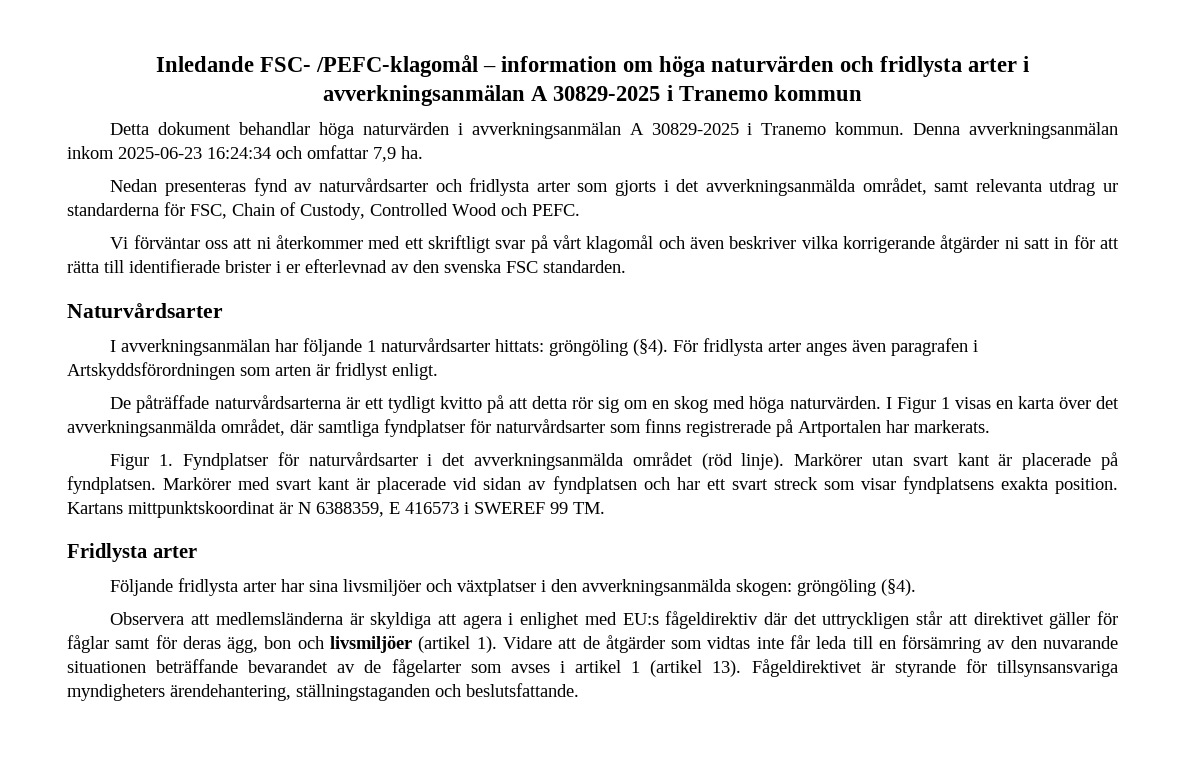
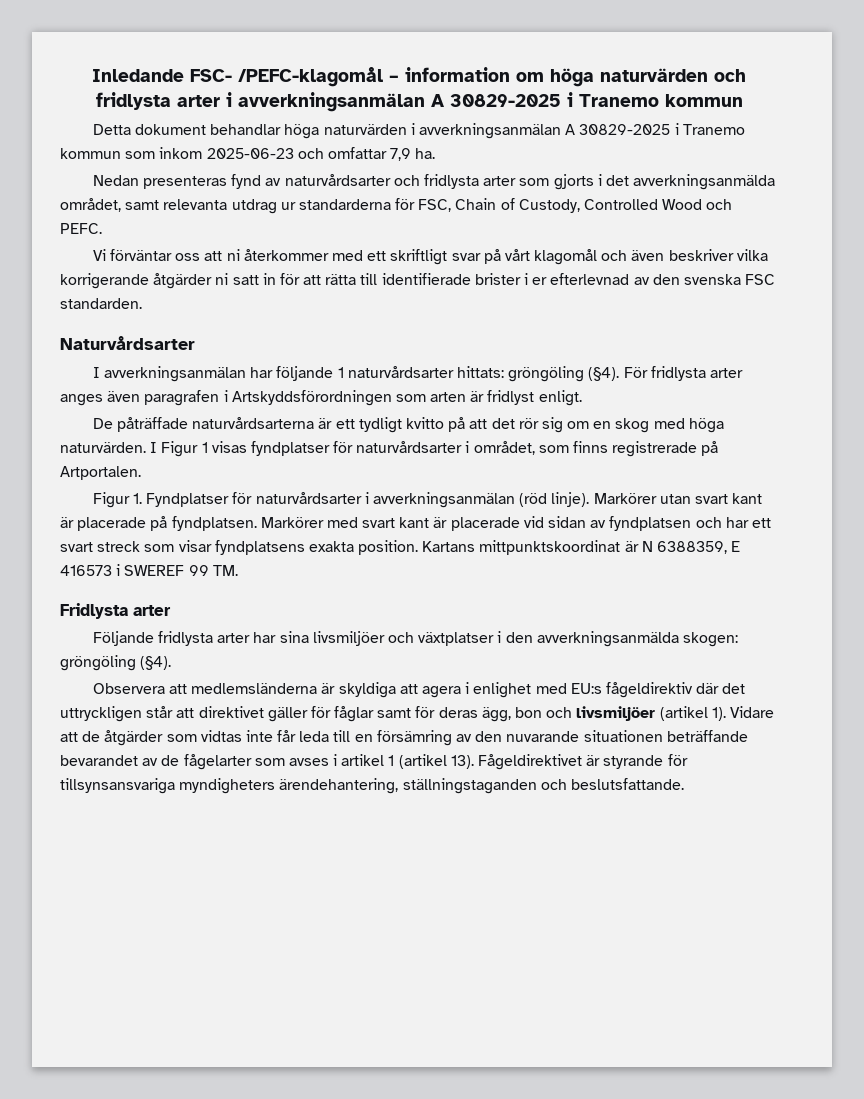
- Detta dokument behandlar höga naturvärden i avverkningsanmälan A 30829-2025 i Tranemo kommun. Denna avverkningsanmälan inkom 2025-06-23 16:24:34 och omfattar 7,9 ha.
+ Detta dokument behandlar höga naturvärden i avverkningsanmälan A 30829-2025 i Tranemo kommun som inkom 2025-06-23 och omfattar 7,9 ha.
- De påträffade naturvårdsarterna är ett tydligt kvitto på att detta rör sig om en skog med höga naturvärden.
+ De påträffade naturvårdsarterna är ett tydligt kvitto på att det rör sig om en skog med höga naturvärden.
- I Figur 1 visas en karta över det avverkningsanmälda området, där samtliga fyndplatser för naturvårdsarter som finns registrerade på Artportalen har markerats.
+ I Figur 1 visas fyndplatser för naturvårdsarter i området, som finns registrerade på Artportalen.
- Figur 1. Fyndplatser för naturvårdsarter i det avverkningsanmälda området (röd linje).
+ Figur 1. Fyndplatser för naturvårdsarter i avverkningsanmälan (röd linje).

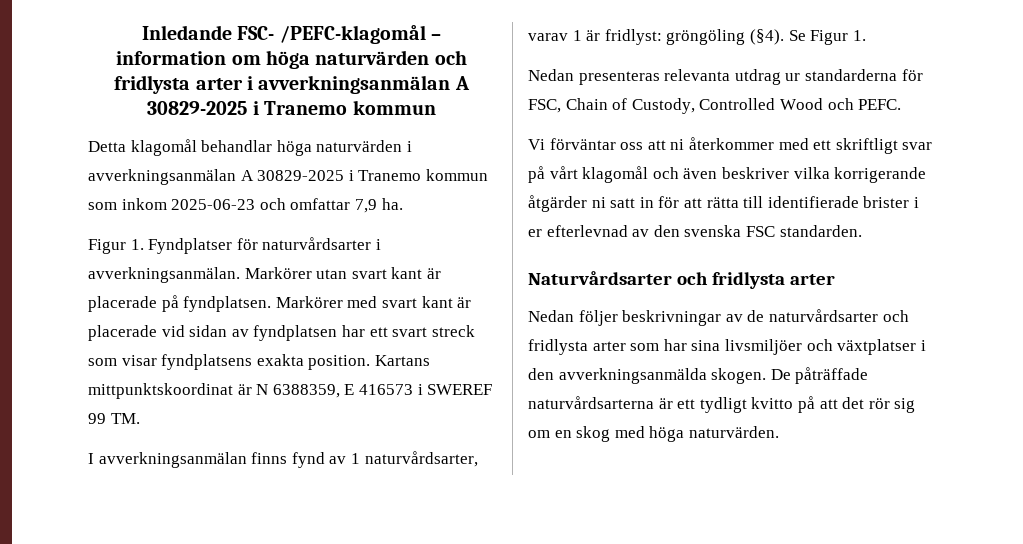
- Detta dokument behandlar höga naturvärden i avverkningsanmälan A 30829-2025 i Tranemo kommun som inkom 2025-06-23 och omfattar 7,9 ha.
+ Detta klagomål behandlar höga naturvärden i avverkningsanmälan A 30829-2025 i Tranemo kommun som inkom 2025-06-23 och omfattar 7,9 ha.
- Nedan presenteras fynd av naturvårdsarter och fridlysta arter som gjorts i det avverkningsanmälda området, samt relevanta utdrag ur standarderna för FSC, Chain of Custody, Controlled Wood och PEFC.
+ Figur 1. Fyndplatser för naturvårdsarter i avverkningsanmälan. Markörer utan svart kant är placerade på fyndplatsen. Markörer med svart kant är placerade vid sidan av fyndplatsen har ett svart streck som visar fyndplatsens exakta position. Kartans mittpunktskoordinat är N 6388359, E 416573 i SWEREF 99 TM.
+ I avverkningsanmälan finns fynd av 1 naturvårdsarter, varav 1 är fridlyst: gröngöling (§4). Se Figur 1.
+ Nedan presenteras relevanta utdrag ur standarderna för FSC, Chain of Custody, Controlled Wood och PEFC.
- Naturvårdsarter
- I avverkningsanmälan har följande 1 naturvårdsarter hittats: gröngöling (§4). För fridlysta arter anges även paragrafen i Artskyddsförordningen som arten är fridlyst enligt.
- De påträffade naturvårdsarterna är ett tydligt kvitto på att det rör sig om en skog med höga naturvärden. I Figur 1 visas fyndplatser för naturvårdsarter i området, som finns registrerade på Artportalen.
- Figur 1. Fyndplatser för naturvårdsarter i avverkningsanmälan (röd linje). Markörer utan svart kant är placerade på fyndplatsen. Markörer med svart kant är placerade vid sidan av fyndplatsen och har ett svart streck som visar fyndplatsens exakta position. Kartans mittpunktskoordinat är N 6388359, E 416573 i SWEREF 99 TM.
- Fridlysta arter
- Följande fridlysta arter har sina livsmiljöer och växtplatser i den avverkningsanmälda skogen: gröngöling (§4).
- Observera att medlemsländerna är skyldiga att agera i enlighet med EU:s fågeldirektiv där det uttryckligen står att direktivet gäller för fåglar samt för deras ägg, bon och livsmiljöer (artikel 1). Vidare att de åtgärder som vidtas inte får leda till en försämring av den nuvarande situationen beträffande bevarandet av de fågelarter som avses i artikel 1 (artikel 13). Fågeldirektivet är styrande för tillsynsansvariga myndigheters ärendehantering, ställningstaganden och beslutsfattande.
+ Naturvårdsarter och fridlysta arter
+ Nedan följer beskrivningar av de naturvårdsarter och fridlysta arter som har sina livsmiljöer och växtplatser i den avverkningsanmälda skogen. De påträffade naturvårdsarterna är ett tydligt kvitto på att det rör sig om en skog med höga naturvärden.

